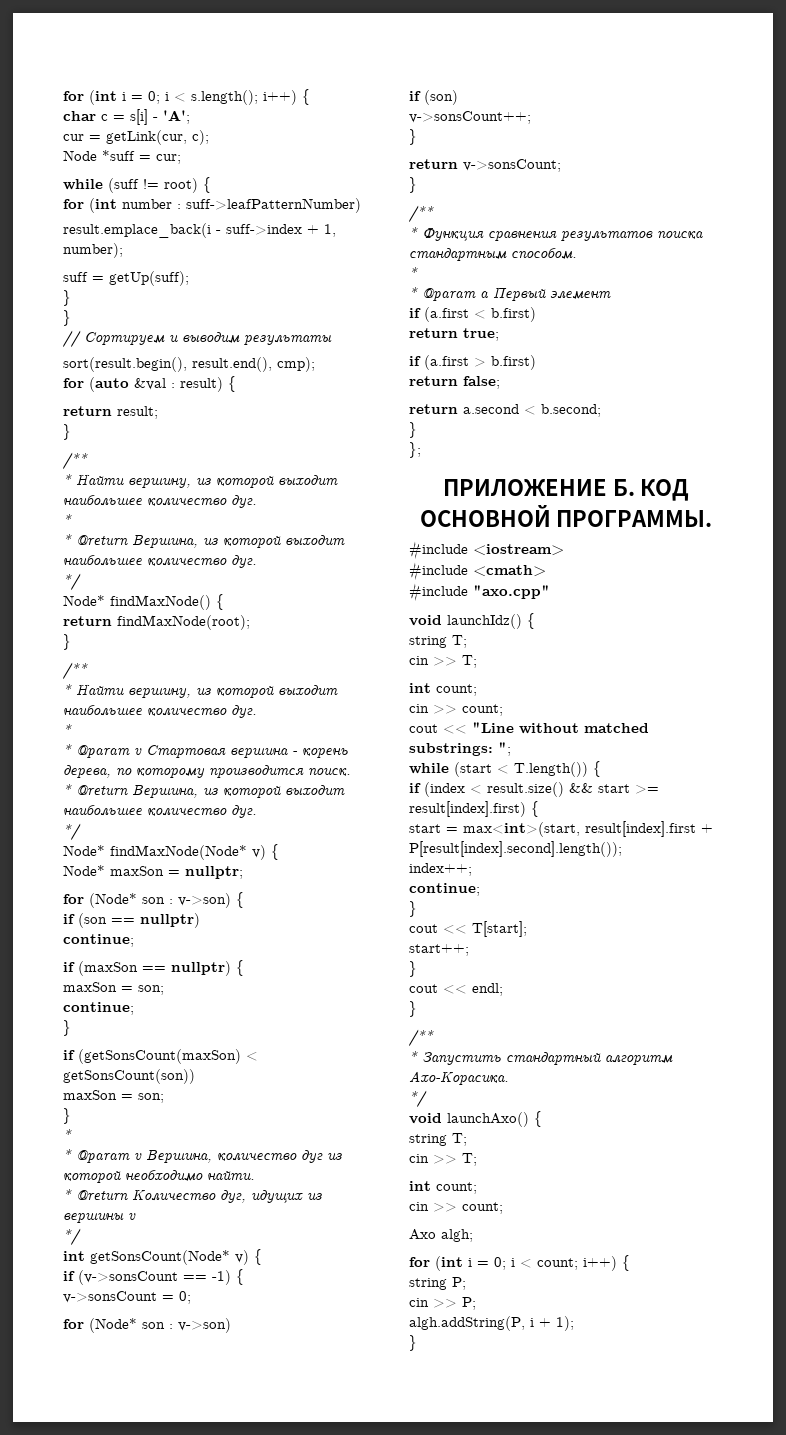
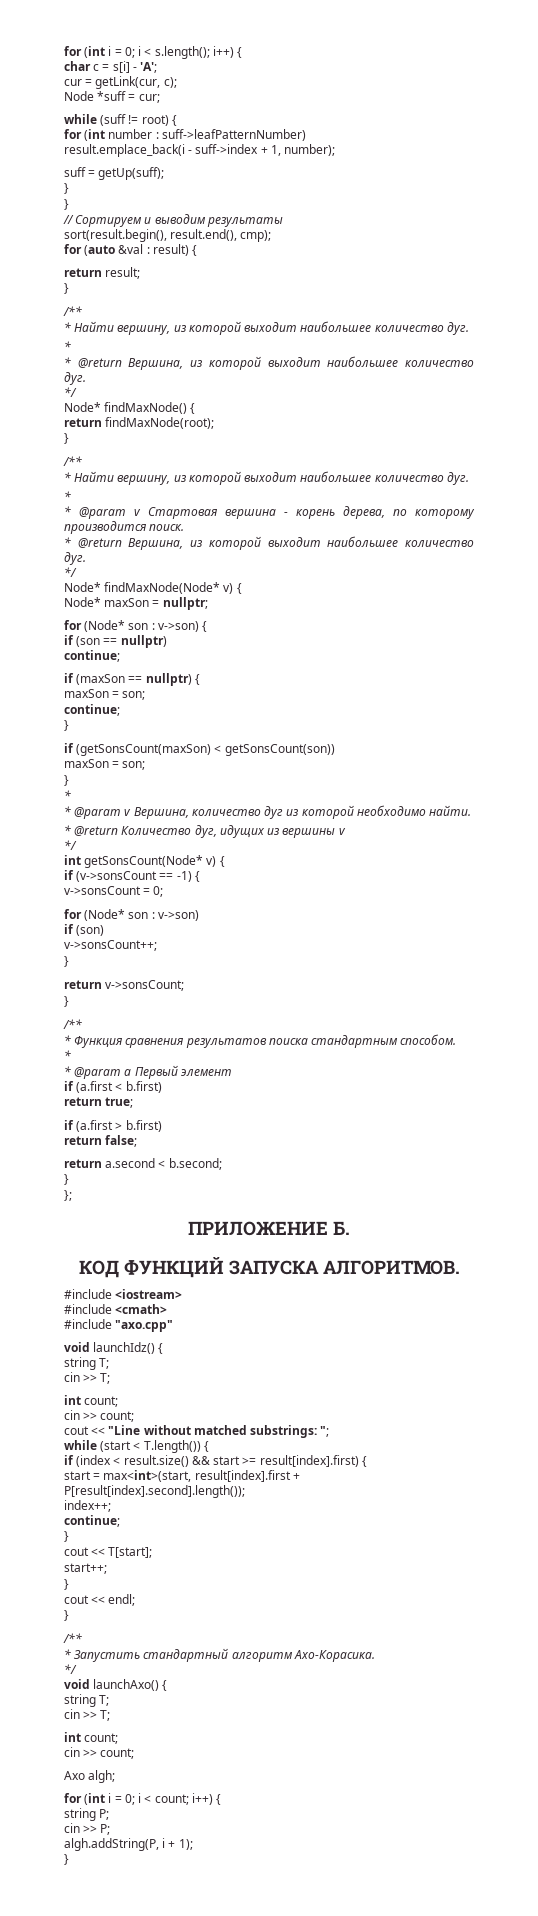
- ПРИЛОЖЕНИЕ Б. КОД ОСНОВНОЙ ПРОГРАММЫ.
+ ПРИЛОЖЕНИЕ Б.
+ КОД ФУНКЦИЙ ЗАПУСКА АЛГОРИТМОВ.

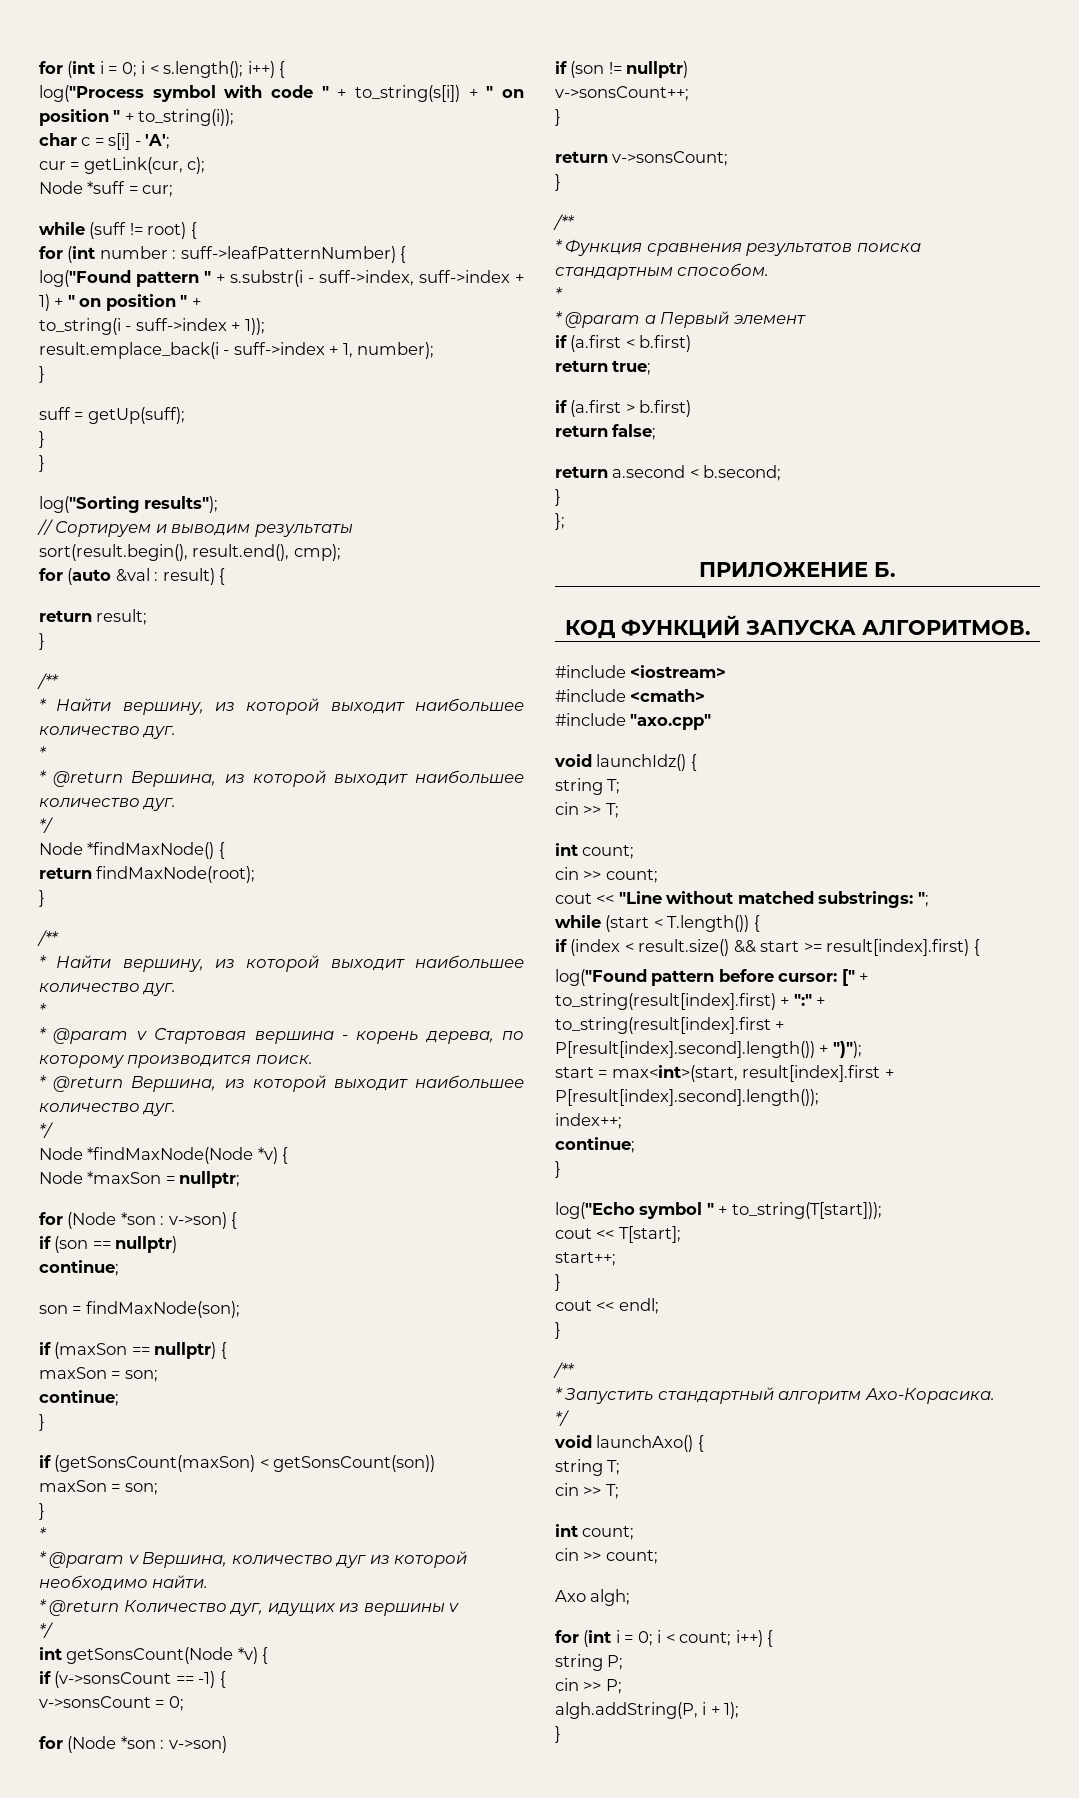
+ log("Process symbol with code " + to_string(s[i]) + " on position " + to_string(i));
- for (int number : suff->leafPatternNumber)
+ for (int number : suff->leafPatternNumber) {
+ log("Found pattern " + s.substr(i - suff->index, suff->index + 1) + " on position " +
+ to_string(i - suff->index + 1));
  result.emplace_back(i - suff->index + 1, number);
+ }
+ log("Sorting results");
- Node* findMaxNode() {
+ Node *findMaxNode() {
- Node* findMaxNode(Node* v) {
- Node* maxSon = nullptr;
+ Node *findMaxNode(Node *v) {
+ Node *maxSon = nullptr;
- for (Node* son : v->son) {
+ for (Node *son : v->son) {
+ son = findMaxNode(son);
- int getSonsCount(Node* v) {
+ int getSonsCount(Node *v) {
  v->sonsCount = 0;
- for (Node* son : v->son)
+ for (Node *son : v->son)
- if (son)
+ if (son != nullptr)
+ log("Found pattern before cursor: [" + to_string(result[index].first) + ":" + to_string(result[index].first + P[result[index].second].length()) + ")");
+ log("Echo symbol " + to_string(T[start]));

